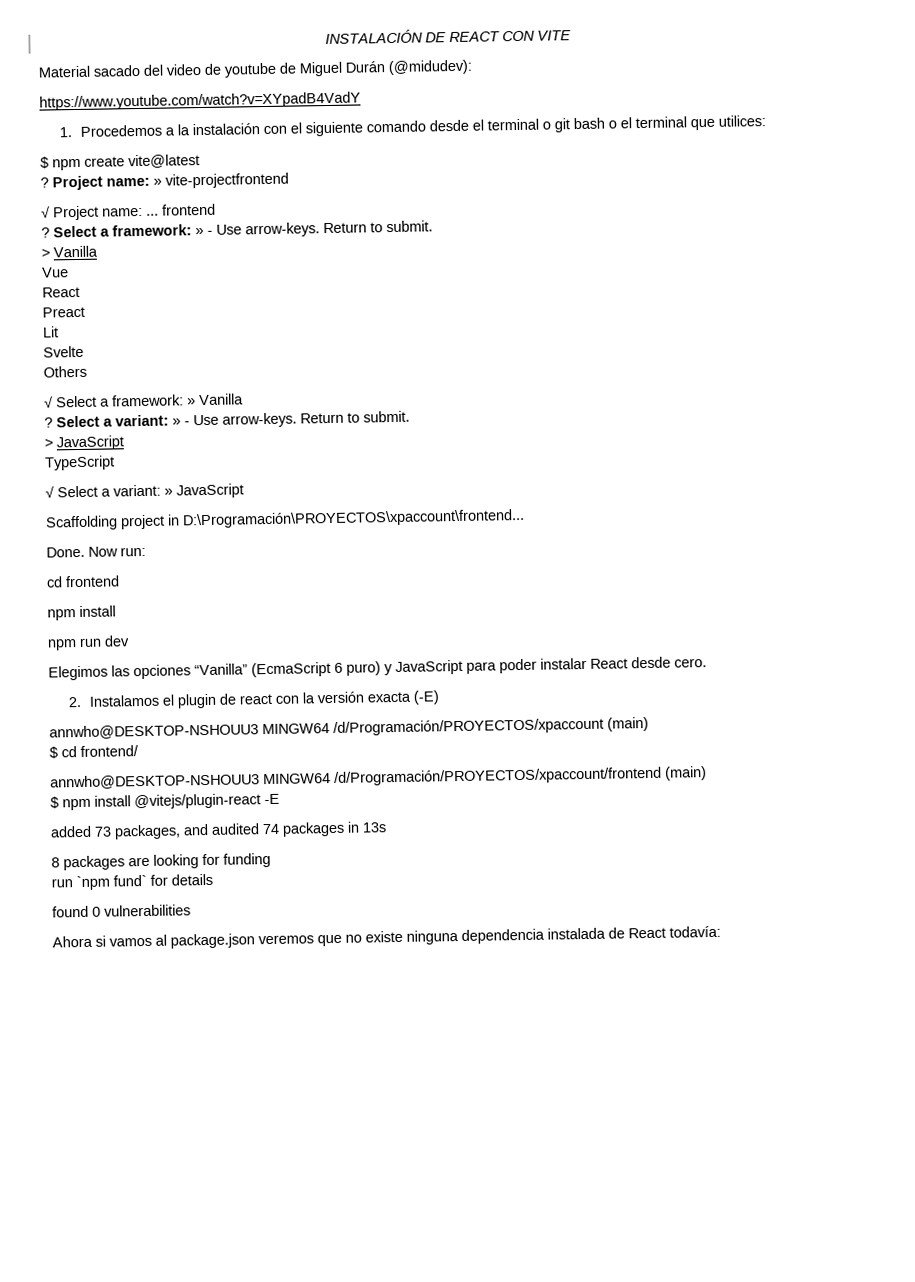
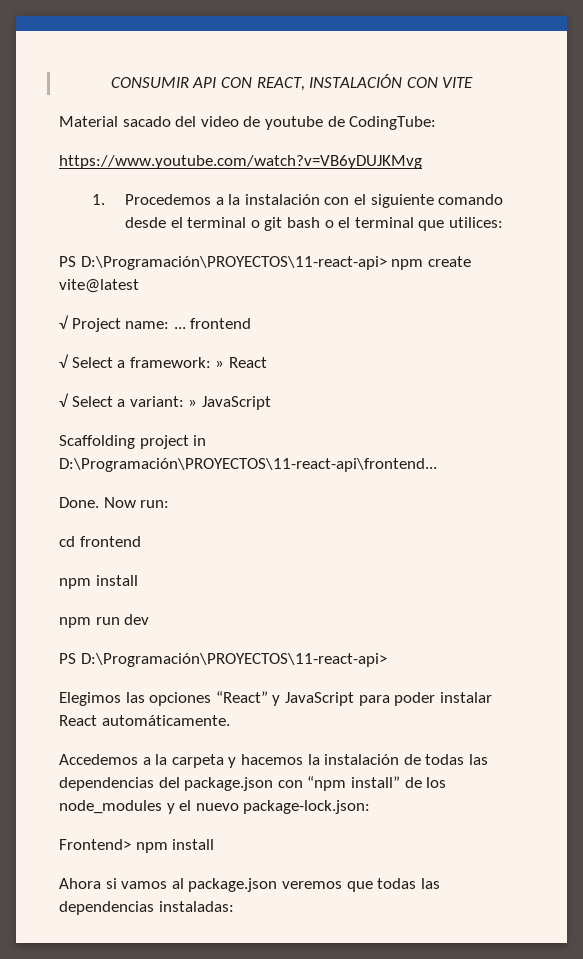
- INSTALACIÓN DE REACT CON VITE
+ CONSUMIR API CON REACT, INSTALACIÓN CON VITE
- Material sacado del video de youtube de Miguel Durán (@midudev):
- https://www.youtube.com/watch?v=XYpadB4VadY
+ Material sacado del video de youtube de CodingTube:
+ https://www.youtube.com/watch?v=VB6yDUJKMvg
- $ npm create vite@latest
+ PS D:\Programación\PROYECTOS\11-react-api> npm create vite@latest
- ? Project name: » vite-projectfrontend
- ? Select a framework: » - Use arrow-keys. Return to submit.
- > Vanilla
- Vue
- React
- Preact
- Lit
- Svelte
- Others
- √ Select a framework: » Vanilla
- ? Select a variant: » - Use arrow-keys. Return to submit.
- > JavaScript
- TypeScript
+ √ Select a framework: » React
- Scaffolding project in D:\Programación\PROYECTOS\xpaccount\frontend...
+ Scaffolding project in D:\Programación\PROYECTOS\11-react-api\frontend...
  npm run dev
+ PS D:\Programación\PROYECTOS\11-react-api>
- Elegimos las opciones “Vanilla” (EcmaScript 6 puro) y JavaScript para poder instalar React desde cero.
- 2. Instalamos el plugin de react con la versión exacta (-E)
- annwho@DESKTOP-NSHOUU3 MINGW64 /d/Programación/PROYECTOS/xpaccount (main)
- $ cd frontend/
- annwho@DESKTOP-NSHOUU3 MINGW64 /d/Programación/PROYECTOS/xpaccount/frontend (main)
- $ npm install @vitejs/plugin-react -E
- added 73 packages, and audited 74 packages in 13s
- 8 packages are looking for funding
- run `npm fund` for details
- found 0 vulnerabilities
+ Elegimos las opciones “React” y JavaScript para poder instalar React automáticamente.
+ Accedemos a la carpeta y hacemos la instalación de todas las dependencias del package.json con “npm install” de los node_modules y el nuevo package-lock.json:
+ Frontend> npm install
- Ahora si vamos al package.json veremos que no existe ninguna dependencia instalada de React todavía:
+ Ahora si vamos al package.json veremos que todas las dependencias instaladas:

